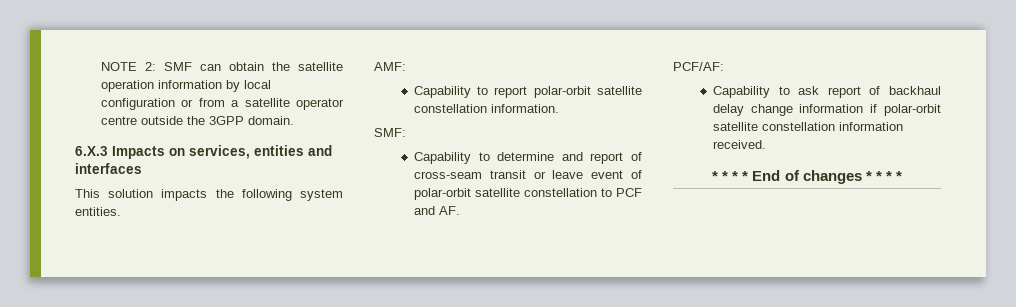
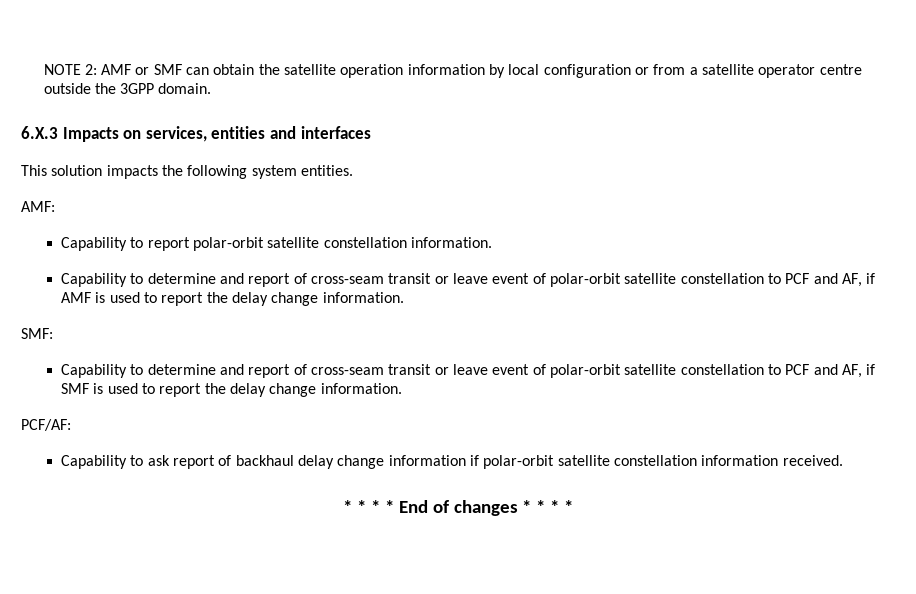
- NOTE 2: SMF can obtain the satellite operation information by local configuration or from a satellite operator centre outside the 3GPP domain.
+ NOTE 2: AMF or SMF can obtain the satellite operation information by local configuration or from a satellite operator centre outside the 3GPP domain.
+ Capability to determine and report of cross-seam transit or leave event of polar-orbit satellite constellation to PCF and AF, if AMF is used to report the delay change information.
- Capability to determine and report of cross-seam transit or leave event of polar-orbit satellite constellation to PCF and AF.
+ Capability to determine and report of cross-seam transit or leave event of polar-orbit satellite constellation to PCF and AF, if SMF is used to report the delay change information.

